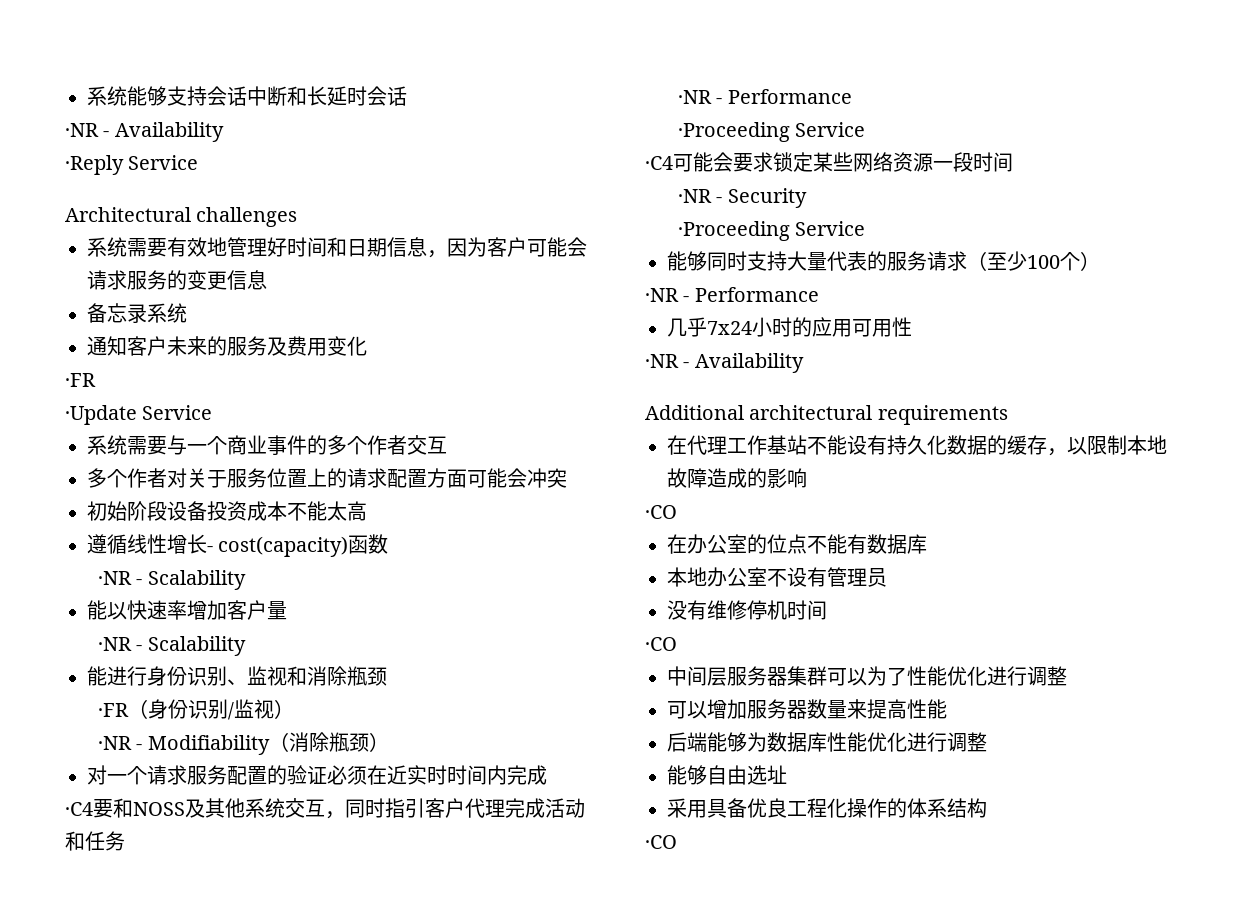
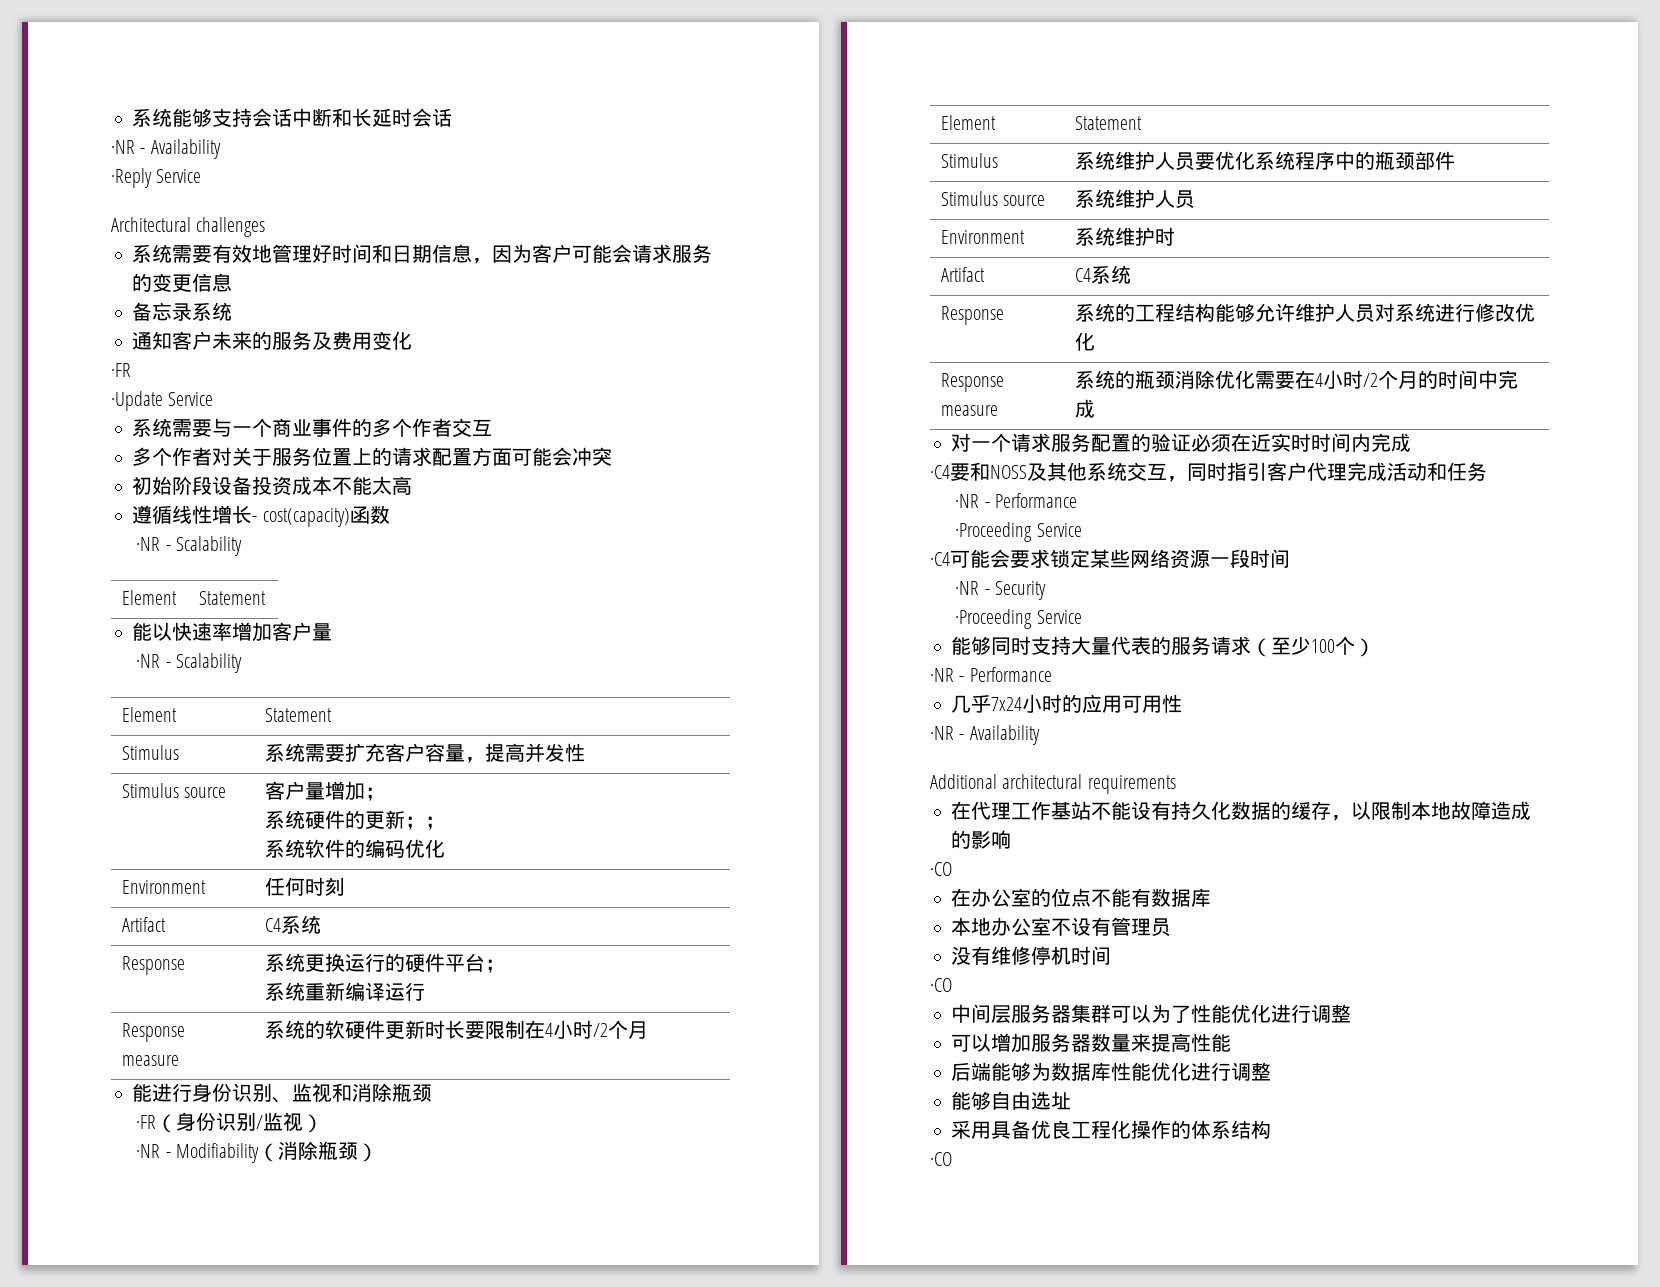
  遵循线性增长- cost(capacity)函数
  ·NR - Scalability
+ Element | Statement
  能以快速率增加客户量
  ·NR - Scalability
+ Element | Statement
+ Stimulus | 系统需要扩充客户容量，提高并发性
+ Stimulus source | 客户量增加；
+ 系统硬件的更新；；
+ 系统软件的编码优化
+ Environment | 任何时刻
+ Artifact | C4系统
+ Response | 系统更换运行的硬件平台；
+ 系统重新编译运行
+ Response measure | 系统的软硬件更新时长要限制在4小时/2个月
  ·NR - Modifiability（消除瓶颈）
+ Element | Statement
+ Stimulus | 系统维护人员要优化系统程序中的瓶颈部件
+ Stimulus source | 系统维护人员
+ Environment | 系统维护时
+ Artifact | C4系统
+ Response | 系统的工程结构能够允许维护人员对系统进行修改优化
+ Response measure | 系统的瓶颈消除优化需要在4小时/2个月的时间中完成

